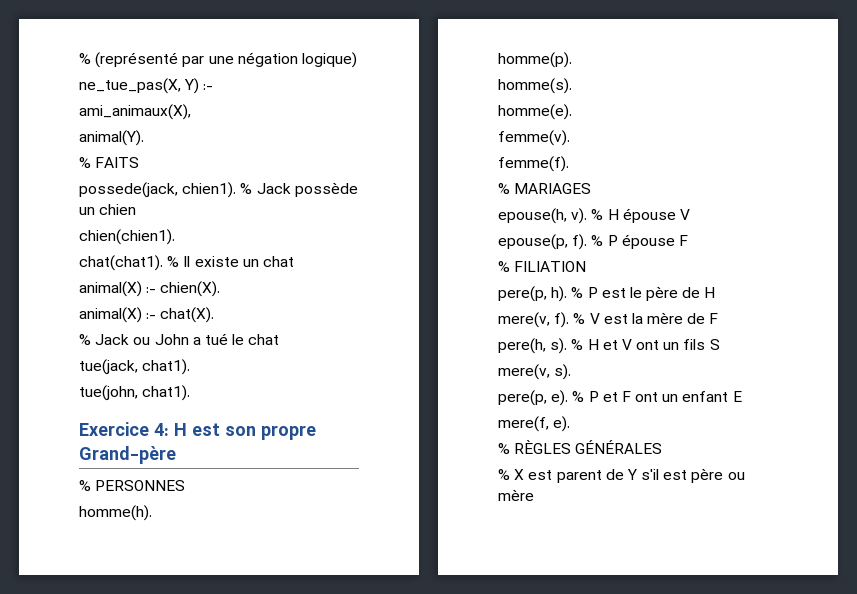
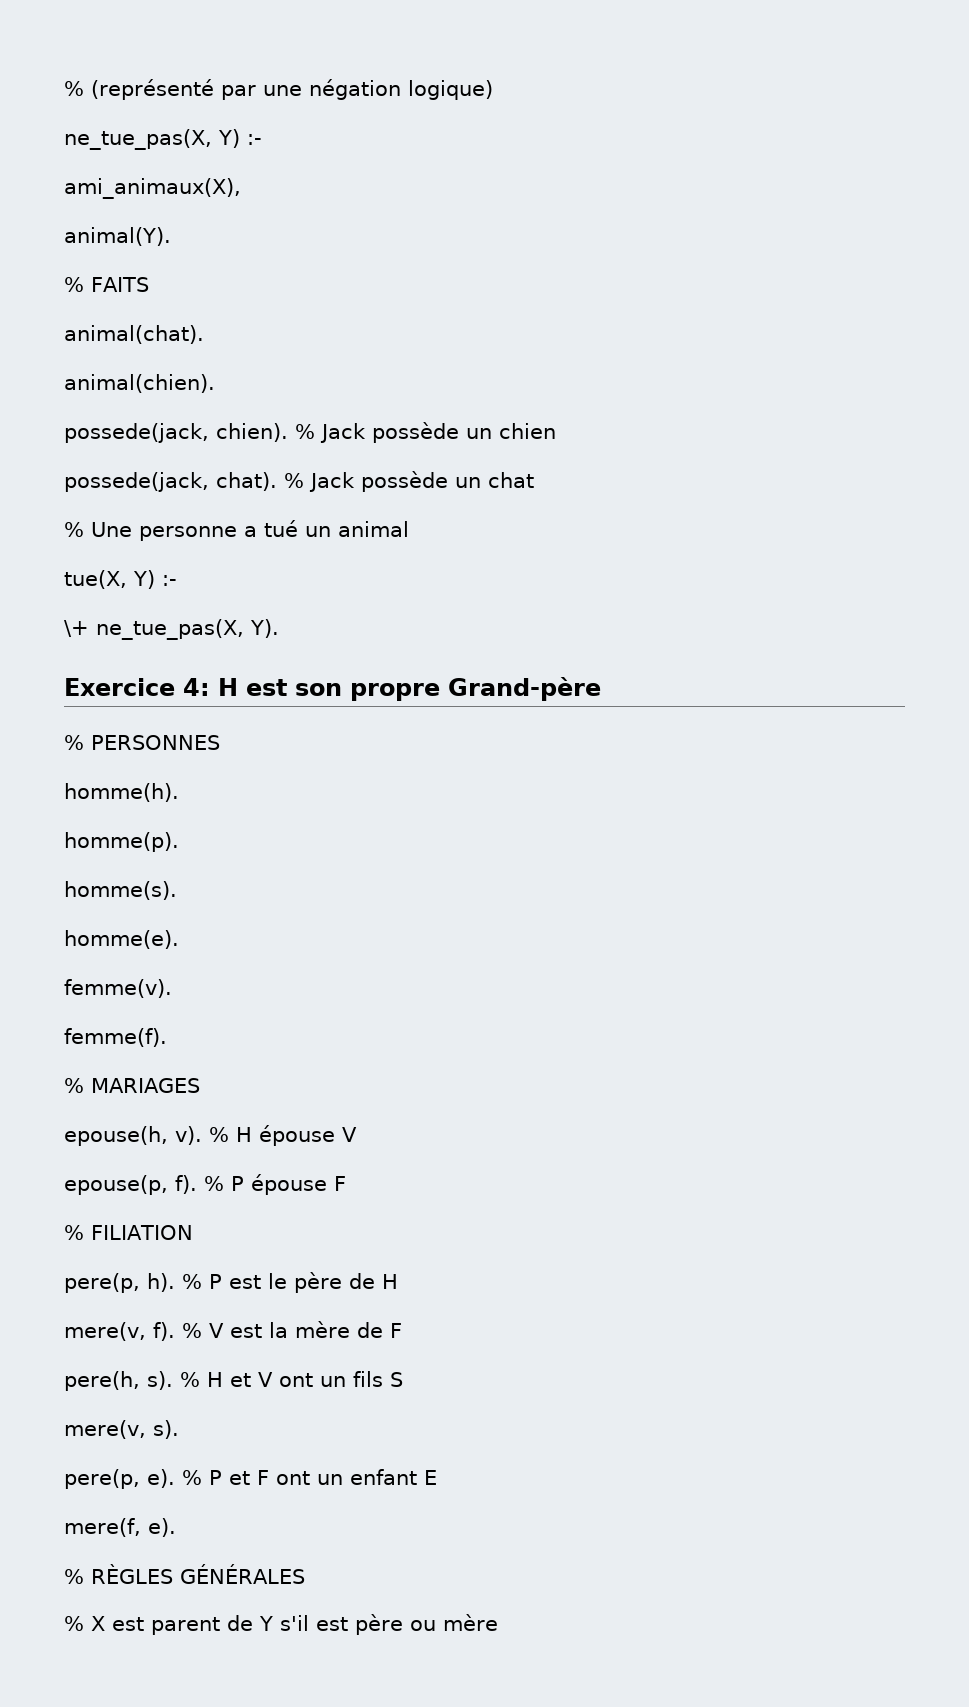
- possede(jack, chien1).
+ animal(chat).
+ animal(chien).
+ possede(jack, chien).
- chien(chien1).
- chat(chat1). % Il existe un chat
- animal(X) :- chien(X).
- animal(X) :- chat(X).
- % Jack ou John a tué le chat
- tue(jack, chat1).
- tue(john, chat1).
+ possede(jack, chat). % Jack possède un chat
+ % Une personne a tué un animal
+ tue(X, Y) :-
+ \+ ne_tue_pas(X, Y).

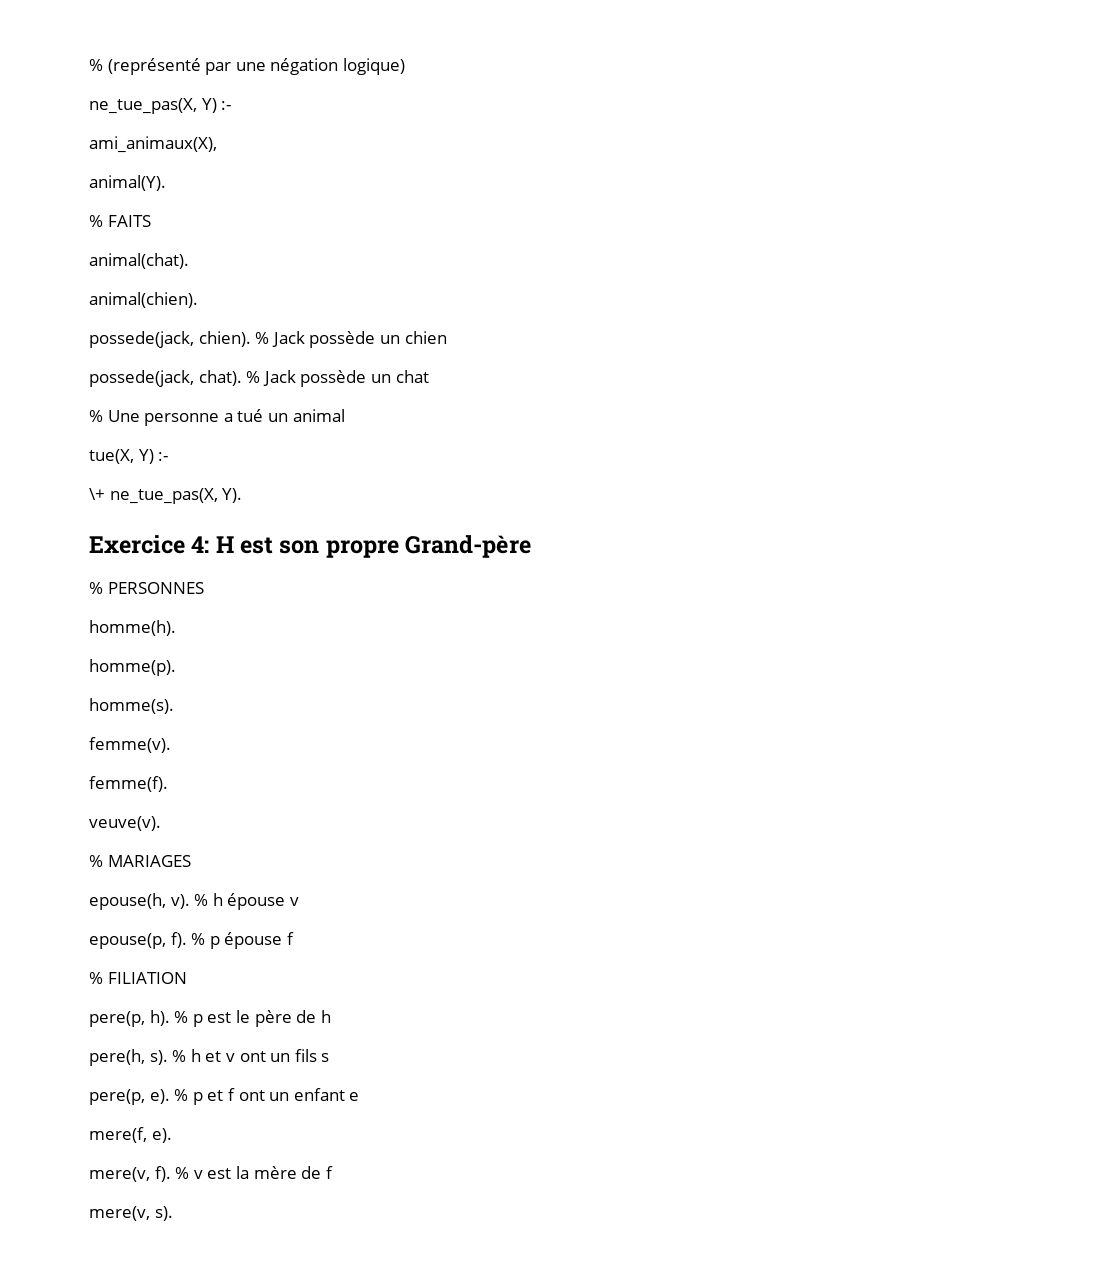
- homme(e).
+ veuve(v).
- % H épouse V
+ % h épouse v
- % P épouse F
+ % p épouse f
- % P est le père de H
+ % p est le père de h
+ pere(h, s). % h et v ont un fils s
+ pere(p, e). % p et f ont un enfant e
+ mere(f, e).
- % V est la mère de F
- pere(h, s). % H et V ont un fils S
+ % v est la mère de f
  mere(v, s).
- pere(p, e). % P et F ont un enfant E
- mere(f, e).
- % RÈGLES GÉNÉRALES
- % X est parent de Y s'il est père ou mère

